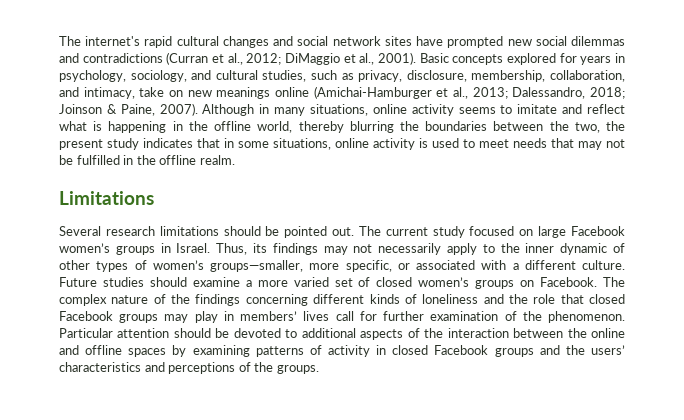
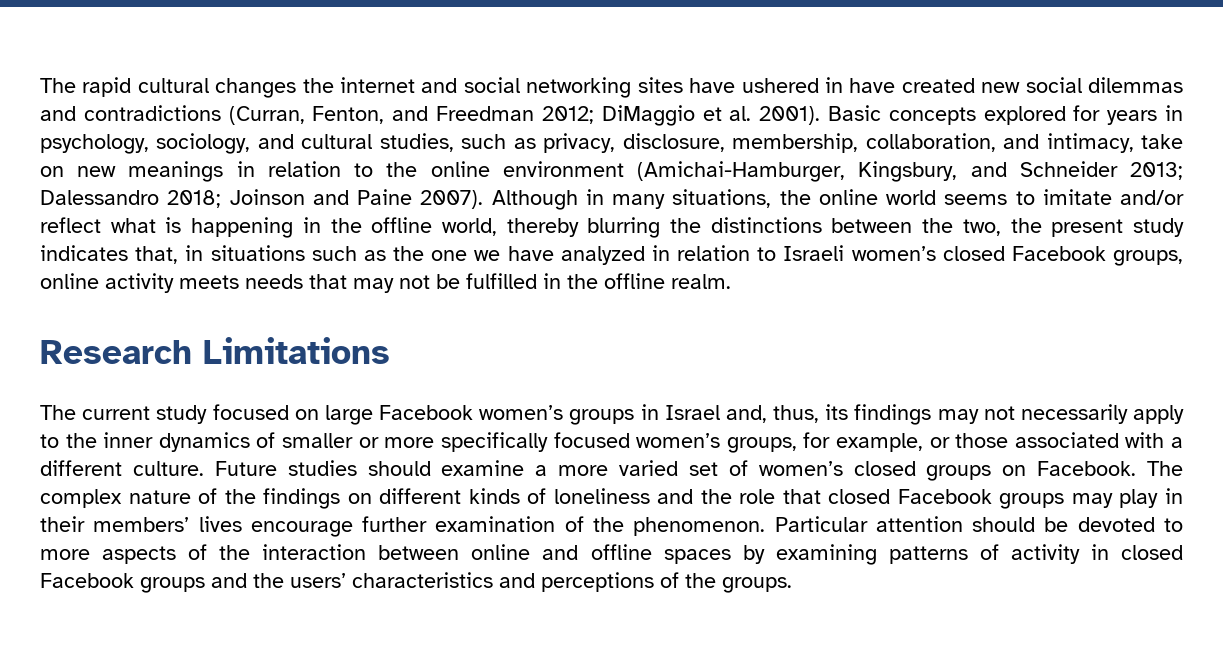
- The internet's rapid cultural changes and social network sites have prompted new social dilemmas and contradictions (Curran et al., 2012; DiMaggio et al., 2001).
+ The rapid cultural changes the internet and social networking sites have ushered in have created new social dilemmas and contradictions (Curran, Fenton, and Freedman 2012; DiMaggio et al. 2001).
- Basic concepts explored for years in psychology, sociology, and cultural studies, such as privacy, disclosure, membership, collaboration, and intimacy, take on new meanings online (Amichai-Hamburger et al., 2013; Dalessandro, 2018; Joinson & Paine, 2007).
+ Basic concepts explored for years in psychology, sociology, and cultural studies, such as privacy, disclosure, membership, collaboration, and intimacy, take on new meanings in relation to the online environment (Amichai-Hamburger, Kingsbury, and Schneider 2013; Dalessandro 2018; Joinson and Paine 2007).
- Although in many situations, online activity seems to imitate and reflect what is happening in the offline world, thereby blurring the boundaries between the two, the present study indicates that in some situations, online activity is used to meet needs that may not be fulfilled in the offline realm.
+ Although in many situations, the online world seems to imitate and/or reflect what is happening in the offline world, thereby blurring the distinctions between the two, the present study indicates that, in situations such as the one we have analyzed in relation to Israeli women’s closed Facebook groups, online activity meets needs that may not be fulfilled in the offline realm.
- Limitations
+ Research Limitations
- Several research limitations should be pointed out. The current study focused on large Facebook women’s groups in Israel. Thus, its findings may not necessarily apply to the inner dynamic of other types of women’s groups—smaller, more specific, or associated with a different culture.
+ The current study focused on large Facebook women’s groups in Israel and, thus, its findings may not necessarily apply to the inner dynamics of smaller or more specifically focused women’s groups, for example, or those associated with a different culture.
- Future studies should examine a more varied set of closed women’s groups on Facebook.
+ Future studies should examine a more varied set of women’s closed groups on Facebook.
- The complex nature of the findings concerning different kinds of loneliness and the role that closed Facebook groups may play in members’ lives call for further examination of the phenomenon.
+ The complex nature of the findings on different kinds of loneliness and the role that closed Facebook groups may play in their members’ lives encourage further examination of the phenomenon.
- Particular attention should be devoted to additional aspects of the interaction between the online and offline spaces by examining patterns of activity in closed Facebook groups and the users’ characteristics and perceptions of the groups.
+ Particular attention should be devoted to more aspects of the interaction between online and offline spaces by examining patterns of activity in closed Facebook groups and the users’ characteristics and perceptions of the groups.

